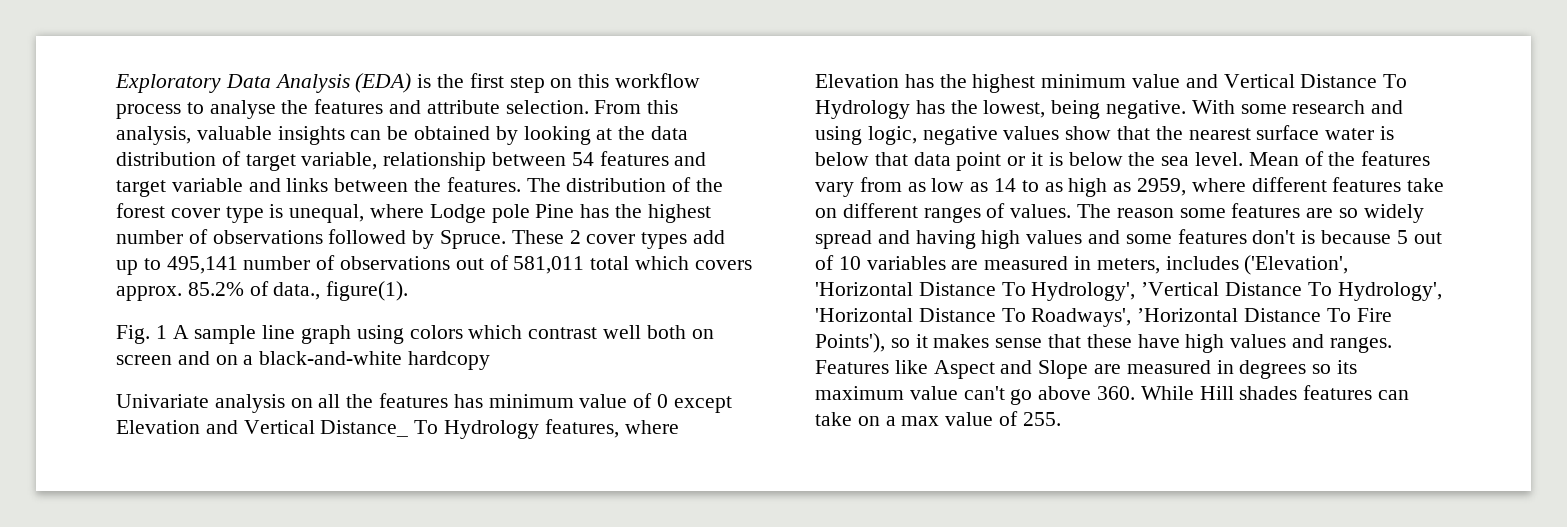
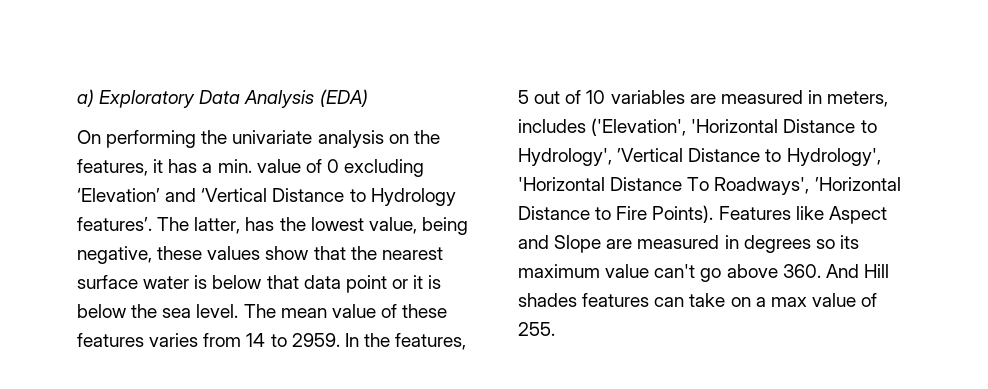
- Exploratory Data Analysis (EDA) is the first step on this workflow process to analyse the features and attribute selection. From this analysis, valuable insights can be obtained by looking at the data distribution of target variable, relationship between 54 features and target variable and links between the features. The distribution of the forest cover type is unequal, where Lodge pole Pine has the highest number of observations followed by Spruce. These 2 cover types add up to 495,141 number of observations out of 581,011 total which covers approx. 85.2% of data., figure(1).
- Fig. 1 A sample line graph using colors which contrast well both on screen and on a black-and-white hardcopy
- Univariate analysis on all the features has minimum value of 0 except Elevation and Vertical Distance_ To Hydrology features, where Elevation has the highest minimum value and Vertical Distance To Hydrology has the lowest, being negative. With some research and using logic, negative values show that the nearest surface water is below that data point or it is below the sea level.
+ a) Exploratory Data Analysis (EDA)
+ On performing the univariate analysis on the features, it has a min. value of 0 excluding ‘Elevation’ and ‘Vertical Distance to Hydrology features’. The latter, has the lowest value, being negative, these values show that the nearest surface water is below that data point or it is below the sea level.
- Mean of the features vary from as low as 14 to as high as 2959, where different features take on different ranges of values. The reason some features are so widely spread and having high values and some features don't is because 5 out of 10 variables are measured in meters, includes ('Elevation', 'Horizontal Distance To Hydrology', ’Vertical Distance To Hydrology', 'Horizontal Distance To Roadways', ’Horizontal Distance To Fire Points'), so it makes sense that these have high values and ranges.
+ The mean value of these features varies from 14 to 2959. In the features, 5 out of 10 variables are measured in meters, includes ('Elevation', 'Horizontal Distance to Hydrology', ’Vertical Distance to Hydrology', 'Horizontal Distance To Roadways', ’Horizontal Distance to Fire Points).
- Features like Aspect and Slope are measured in degrees so its maximum value can't go above 360. While Hill shades features can take on a max value of 255.
+ Features like Aspect and Slope are measured in degrees so its maximum value can't go above 360. And Hill shades features can take on a max value of 255.

